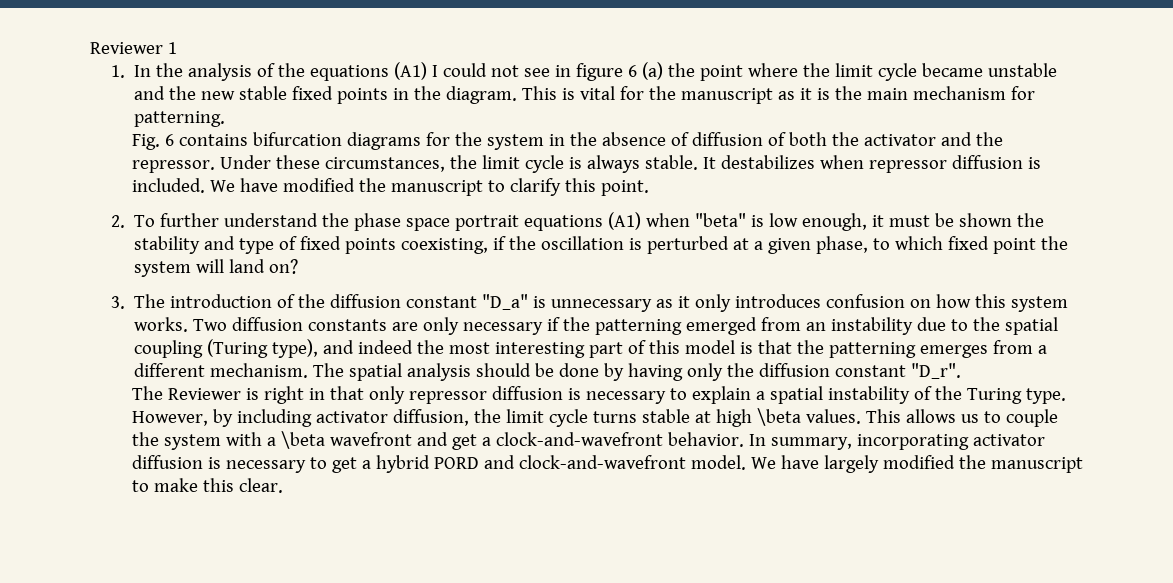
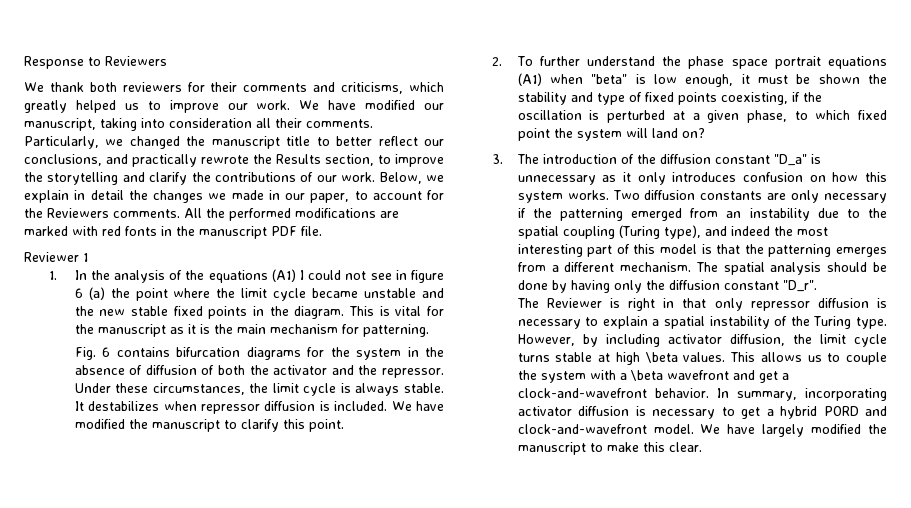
+ Response to Reviewers
+ We thank both reviewers for their comments and criticisms, which greatly helped us to improve our work. We have modified our manuscript, taking into consideration all their comments. Particularly, we changed the manuscript title to better reflect our conclusions, and practically rewrote the Results section, to improve the storytelling and clarify the contributions of our work. Below, we explain in detail the changes we made in our paper, to account for the Reviewers comments. All the performed modifications are marked with red fonts in the manuscript PDF file.

